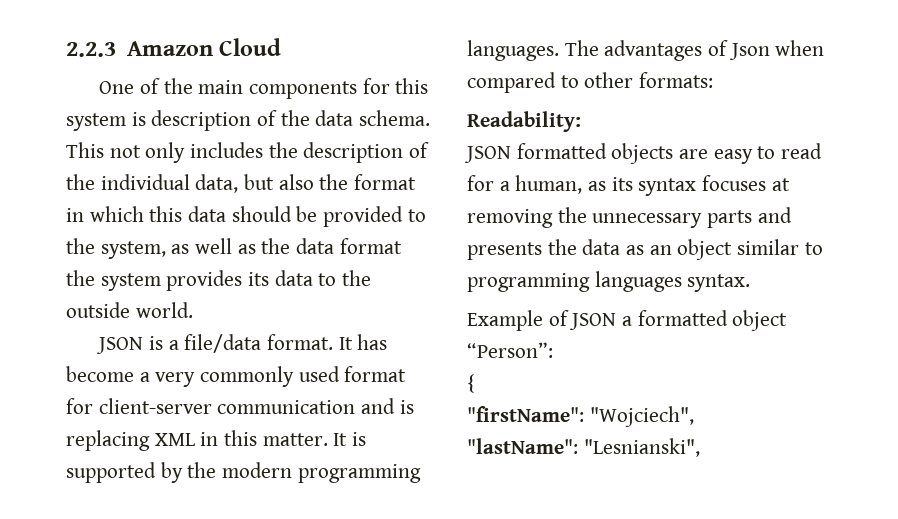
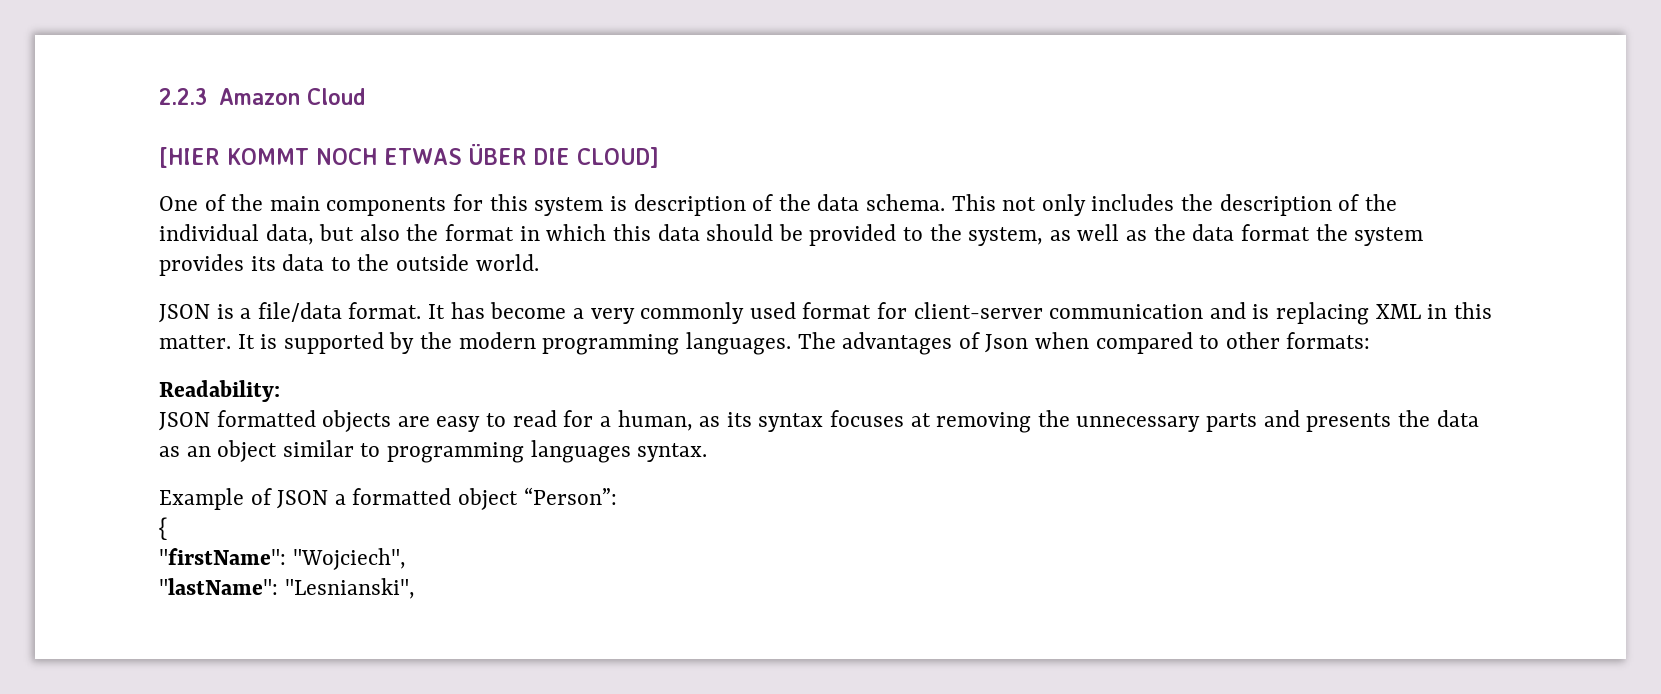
+ [HIER KOMMT NOCH ETWAS ÜBER DIE CLOUD]

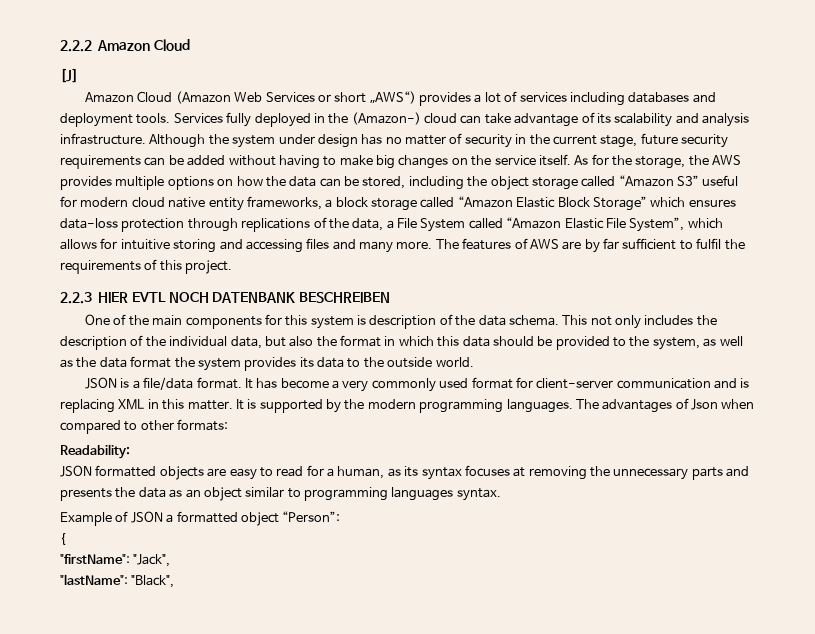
- 2.2.3 Amazon Cloud
+ 2.2.2 Amazon Cloud
- [HIER KOMMT NOCH ETWAS ÜBER DIE CLOUD]
+ [J]
+ Amazon Cloud (Amazon Web Services or short „AWS“) provides a lot of services including databases and deployment tools. Services fully deployed in the (Amazon-) cloud can take advantage of its scalability and analysis infrastructure. Although the system under design has no matter of security in the current stage, future security requirements can be added without having to make big changes on the service itself. As for the storage, the AWS provides multiple options on how the data can be stored, including the object storage called “Amazon S3” useful for modern cloud native entity frameworks, a block storage called “Amazon Elastic Block Storage” which ensures data-loss protection through replications of the data, a File System called “Amazon Elastic File System”, which allows for intuitive storing and accessing files and many more. The features of AWS are by far sufficient to fulfil the requirements of this project.
+ 2.2.3 HIER EVTL NOCH DATENBANK BESCHREIBEN
- "firstName": "Wojciech",
+ "firstName": "Jack",
- "lastName": "Lesnianski",
+ "lastName": "Black",

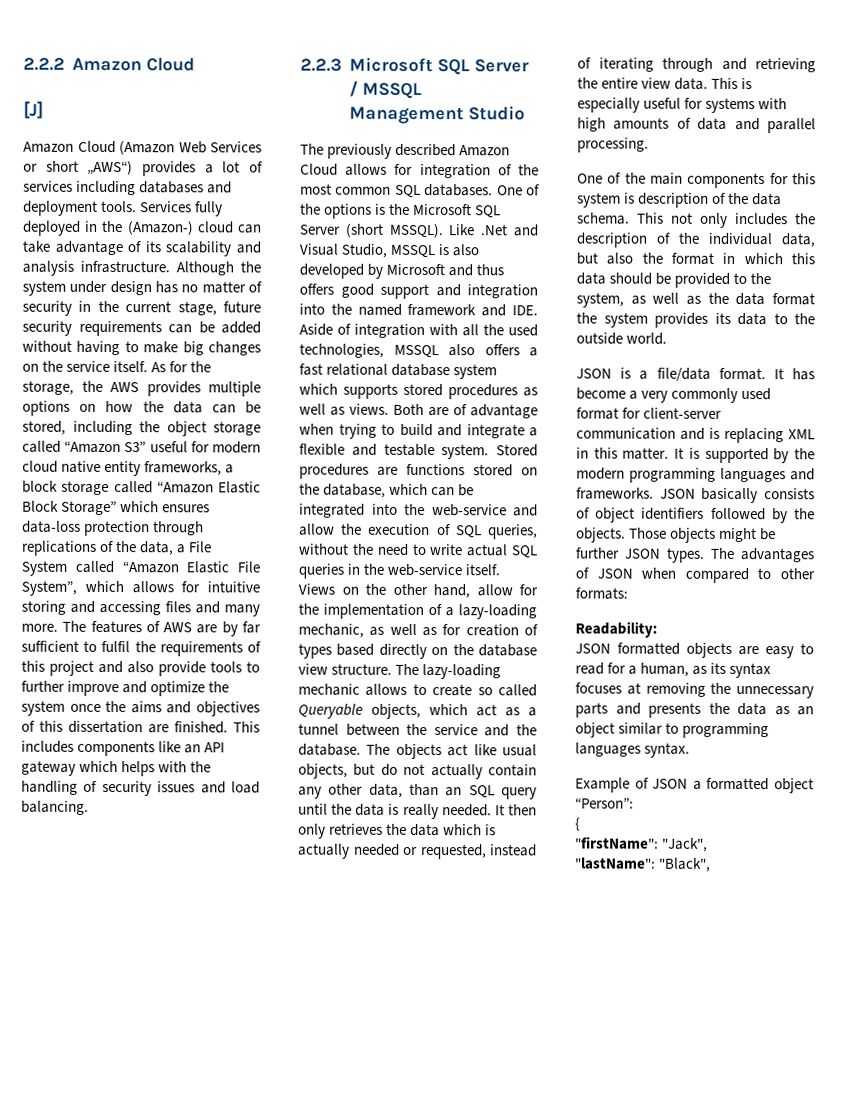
- The features of AWS are by far sufficient to fulfil the requirements of this project.
- 2.2.3 HIER EVTL NOCH DATENBANK BESCHREIBEN
+ The features of AWS are by far sufficient to fulfil the requirements of this project and also provide tools to further improve and optimize the system once the aims and objectives of this dissertation are finished. This includes components like an API gateway which helps with the handling of security issues and load balancing.
+ 2.2.3 Microsoft SQL Server / MSSQL Management Studio
+ The previously described Amazon Cloud allows for integration of the most common SQL databases. One of the options is the Microsoft SQL Server (short MSSQL). Like .Net and Visual Studio, MSSQL is also developed by Microsoft and thus offers good support and integration into the named framework and IDE. Aside of integration with all the used technologies, MSSQL also offers a fast relational database system which supports stored procedures as well as views. Both are of advantage when trying to build and integrate a flexible and testable system. Stored procedures are functions stored on the database, which can be integrated into the web-service and allow the execution of SQL queries, without the need to write actual SQL queries in the web-service itself. Views on the other hand, allow for the implementation of a lazy-loading mechanic, as well as for creation of types based directly on the database view structure. The lazy-loading mechanic allows to create so called Queryable objects, which act as a tunnel between the service and the database. The objects act like usual objects, but do not actually contain any other data, than an SQL query until the data is really needed. It then only retrieves the data which is actually needed or requested, instead of iterating through and retrieving the entire view data. This is especially useful for systems with high amounts of data and parallel processing.
- It is supported by the modern programming languages.
+ It is supported by the modern programming languages and frameworks. JSON basically consists of object identifiers followed by the objects. Those objects might be further JSON types.
- The advantages of Json when compared to other formats:
+ The advantages of JSON when compared to other formats:

